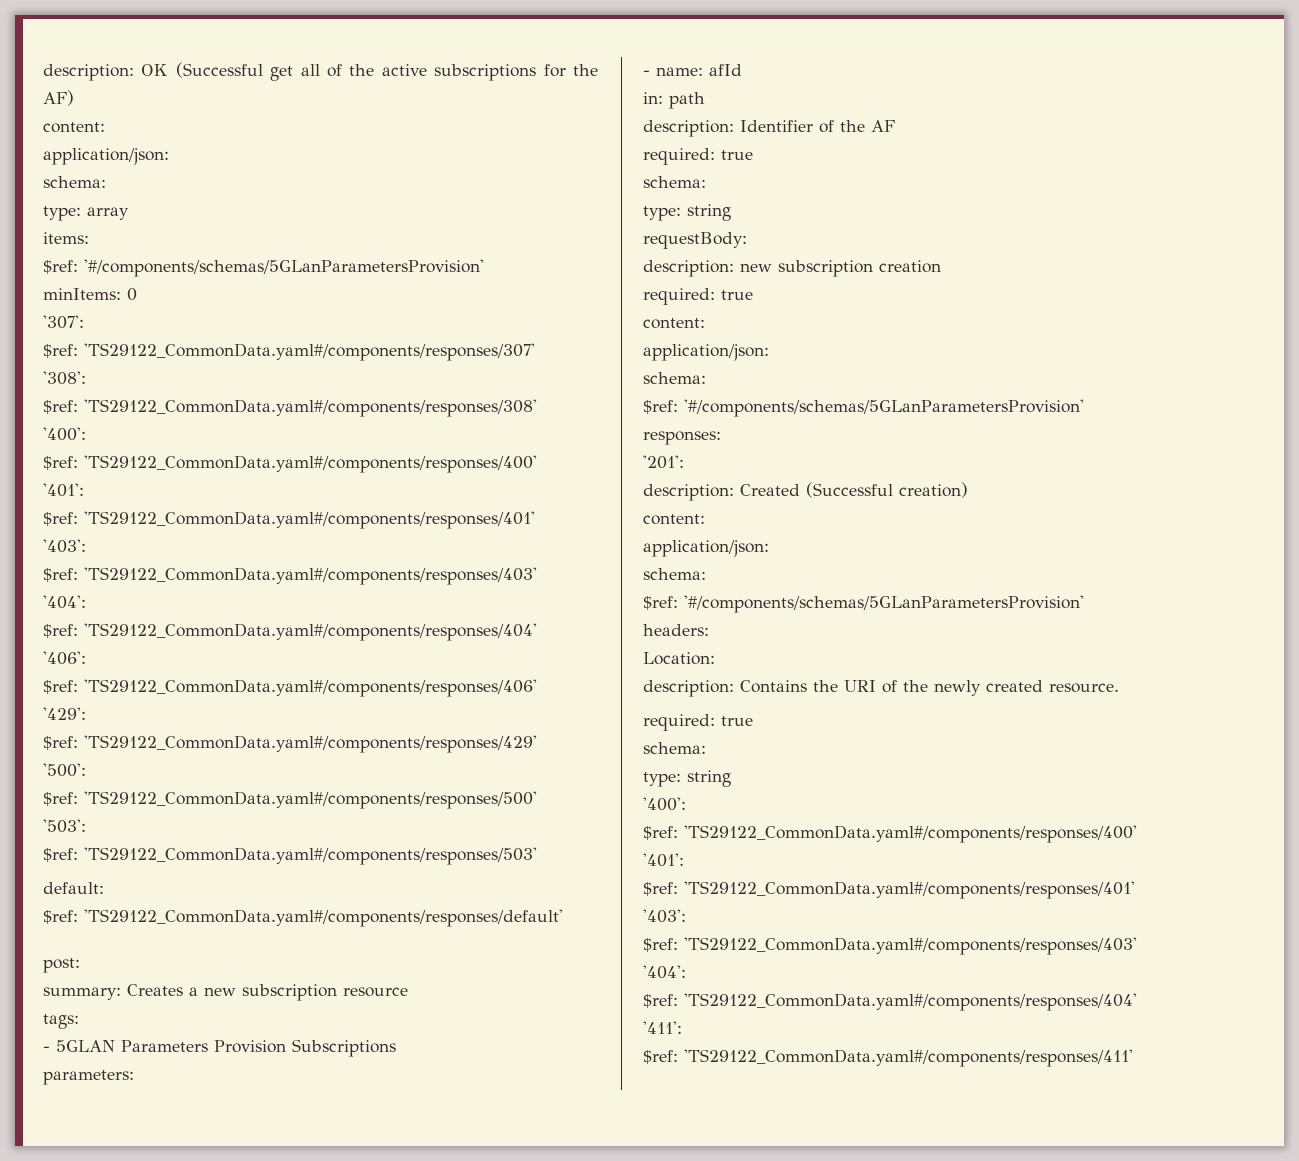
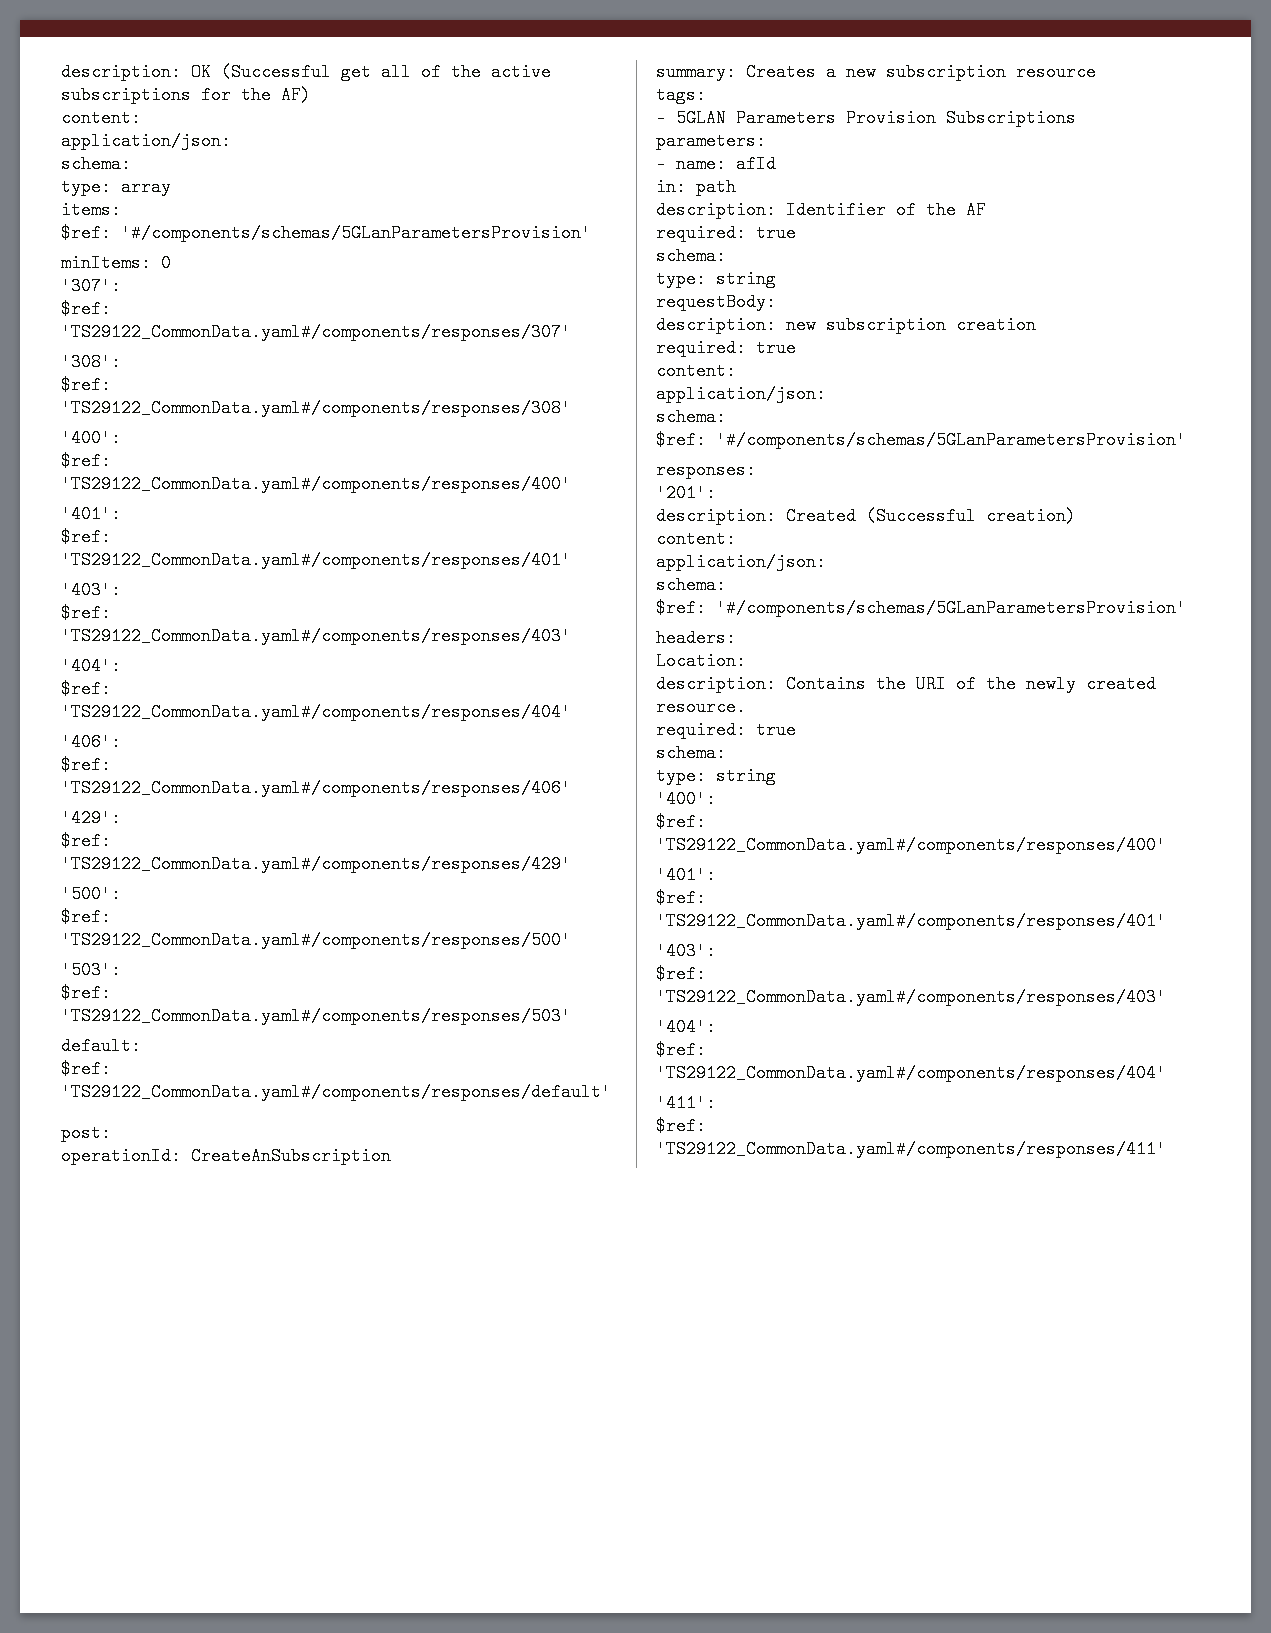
+ operationId: CreateAnSubscription

